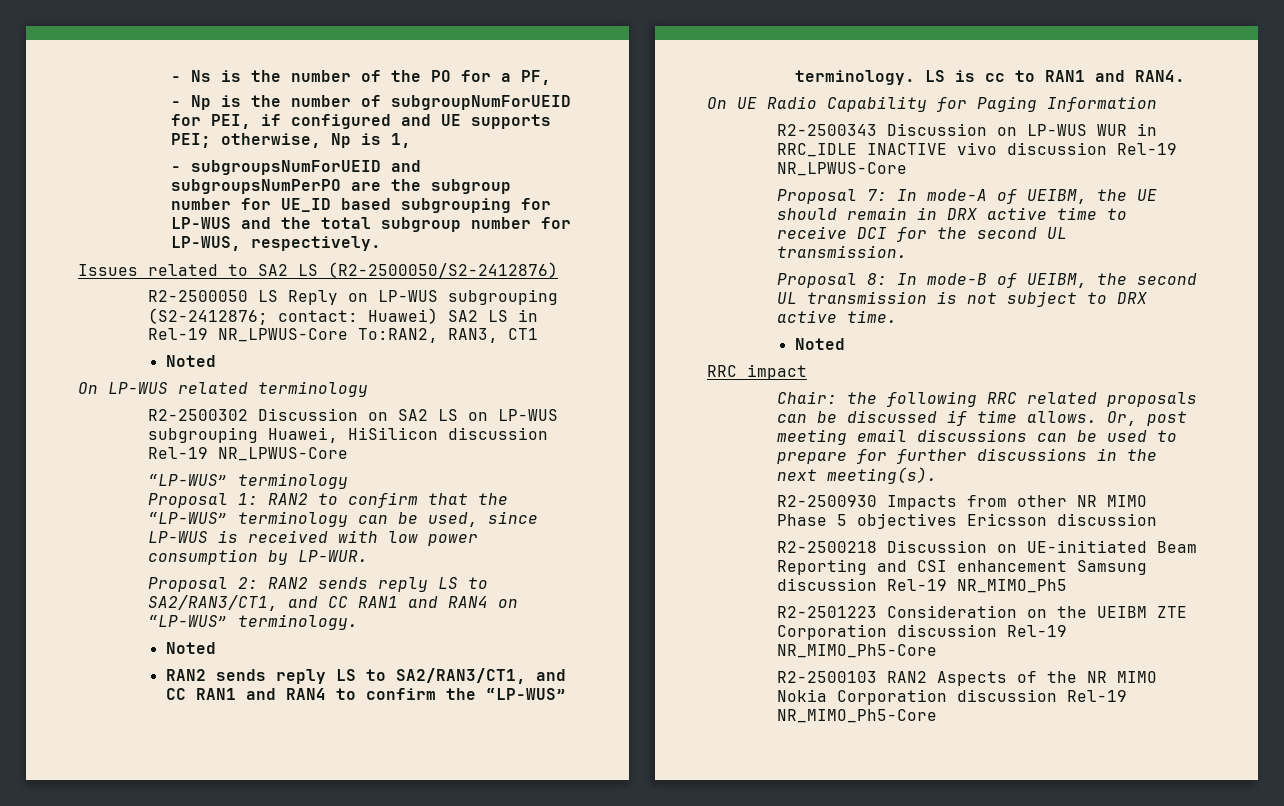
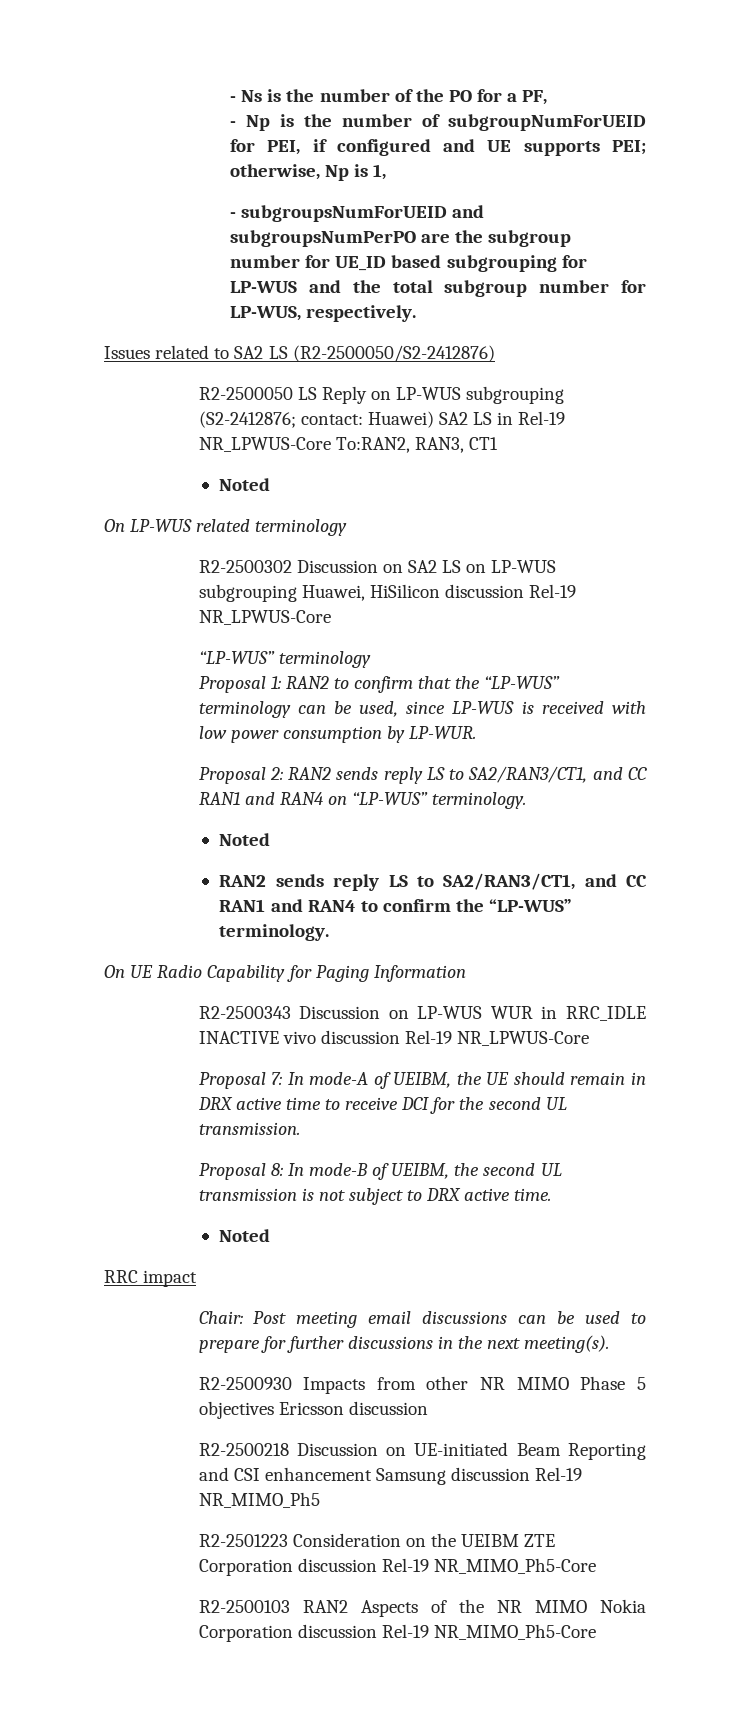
- LS is cc to RAN1 and RAN4.
- Chair: the following RRC related proposals can be discussed if time allows. Or, post meeting email discussions can be used to prepare for further discussions in the next meeting(s).
+ Chair: Post meeting email discussions can be used to prepare for further discussions in the next meeting(s).

